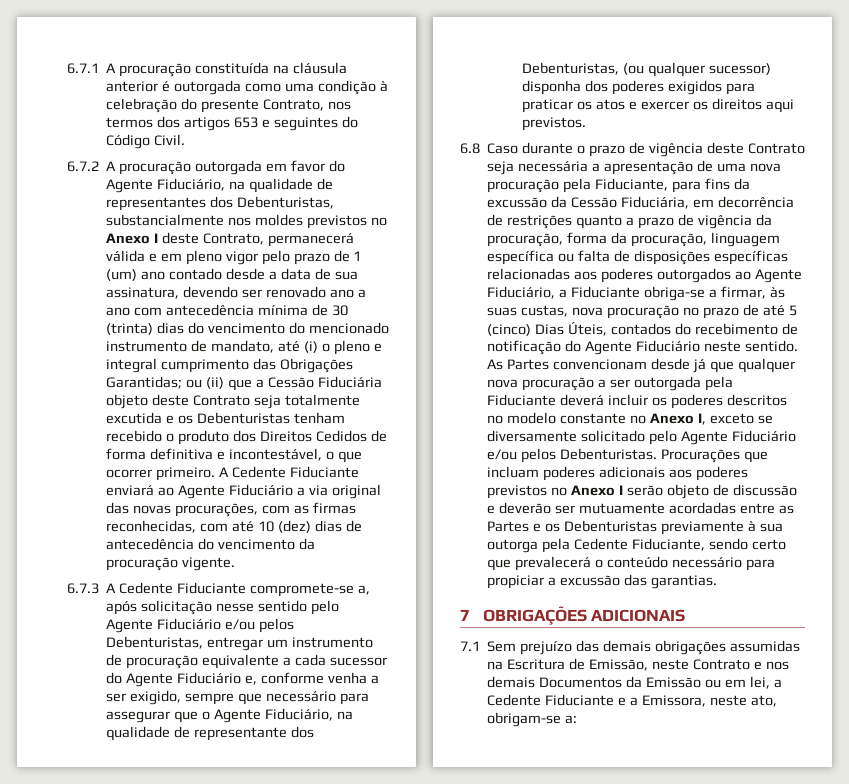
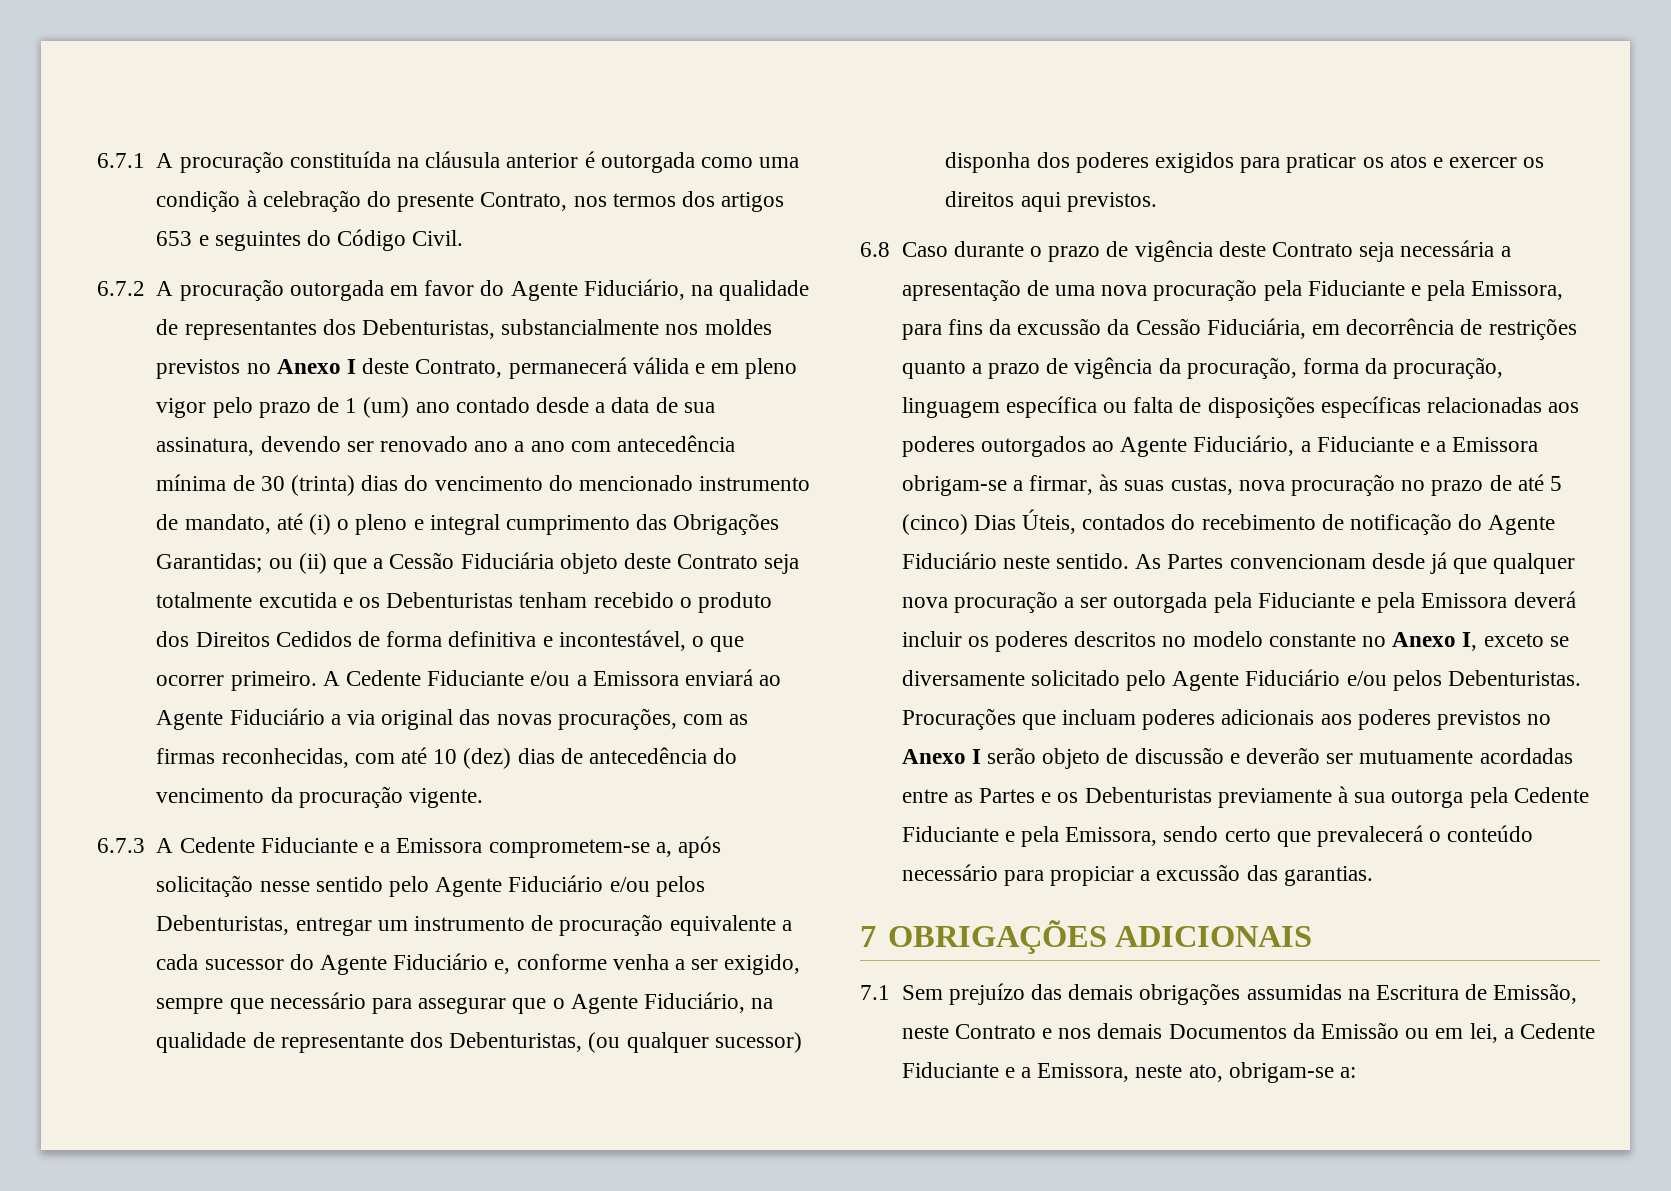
- A Cedente Fiduciante enviará ao Agente Fiduciário a via original das novas procurações, com as firmas reconhecidas, com até 10 (dez) dias de antecedência do vencimento da procuração vigente.
+ A Cedente Fiduciante e/ou a Emissora enviará ao Agente Fiduciário a via original das novas procurações, com as firmas reconhecidas, com até 10 (dez) dias de antecedência do vencimento da procuração vigente.
- 6.7.3 A Cedente Fiduciante compromete-se a, após solicitação nesse sentido pelo Agente Fiduciário e/ou pelos Debenturistas, entregar um instrumento de procuração equivalente a cada sucessor do Agente Fiduciário e, conforme venha a ser exigido, sempre que necessário para assegurar que o Agente Fiduciário, na qualidade de representante dos Debenturistas, (ou qualquer sucessor) disponha dos poderes exigidos para praticar os atos e exercer os direitos aqui previstos.
+ 6.7.3 A Cedente Fiduciante e a Emissora comprometem-se a, após solicitação nesse sentido pelo Agente Fiduciário e/ou pelos Debenturistas, entregar um instrumento de procuração equivalente a cada sucessor do Agente Fiduciário e, conforme venha a ser exigido, sempre que necessário para assegurar que o Agente Fiduciário, na qualidade de representante dos Debenturistas, (ou qualquer sucessor) disponha dos poderes exigidos para praticar os atos e exercer os direitos aqui previstos.
- 6.8 Caso durante o prazo de vigência deste Contrato seja necessária a apresentação de uma nova procuração pela Fiduciante, para fins da excussão da Cessão Fiduciária, em decorrência de restrições quanto a prazo de vigência da procuração, forma da procuração, linguagem específica ou falta de disposições específicas relacionadas aos poderes outorgados ao Agente Fiduciário, a Fiduciante obriga-se a firmar, às suas custas, nova procuração no prazo de até 5 (cinco) Dias Úteis, contados do recebimento de notificação do Agente Fiduciário neste sentido.
+ 6.8 Caso durante o prazo de vigência deste Contrato seja necessária a apresentação de uma nova procuração pela Fiduciante e pela Emissora, para fins da excussão da Cessão Fiduciária, em decorrência de restrições quanto a prazo de vigência da procuração, forma da procuração, linguagem específica ou falta de disposições específicas relacionadas aos poderes outorgados ao Agente Fiduciário, a Fiduciante e a Emissora obrigam-se a firmar, às suas custas, nova procuração no prazo de até 5 (cinco) Dias Úteis, contados do recebimento de notificação do Agente Fiduciário neste sentido.
- As Partes convencionam desde já que qualquer nova procuração a ser outorgada pela Fiduciante deverá incluir os poderes descritos no modelo constante no Anexo I, exceto se diversamente solicitado pelo Agente Fiduciário e/ou pelos Debenturistas.
+ As Partes convencionam desde já que qualquer nova procuração a ser outorgada pela Fiduciante e pela Emissora deverá incluir os poderes descritos no modelo constante no Anexo I, exceto se diversamente solicitado pelo Agente Fiduciário e/ou pelos Debenturistas.
- Procurações que incluam poderes adicionais aos poderes previstos no Anexo I serão objeto de discussão e deverão ser mutuamente acordadas entre as Partes e os Debenturistas previamente à sua outorga pela Cedente Fiduciante, sendo certo que prevalecerá o conteúdo necessário para propiciar a excussão das garantias.
+ Procurações que incluam poderes adicionais aos poderes previstos no Anexo I serão objeto de discussão e deverão ser mutuamente acordadas entre as Partes e os Debenturistas previamente à sua outorga pela Cedente Fiduciante e pela Emissora, sendo certo que prevalecerá o conteúdo necessário para propiciar a excussão das garantias.

